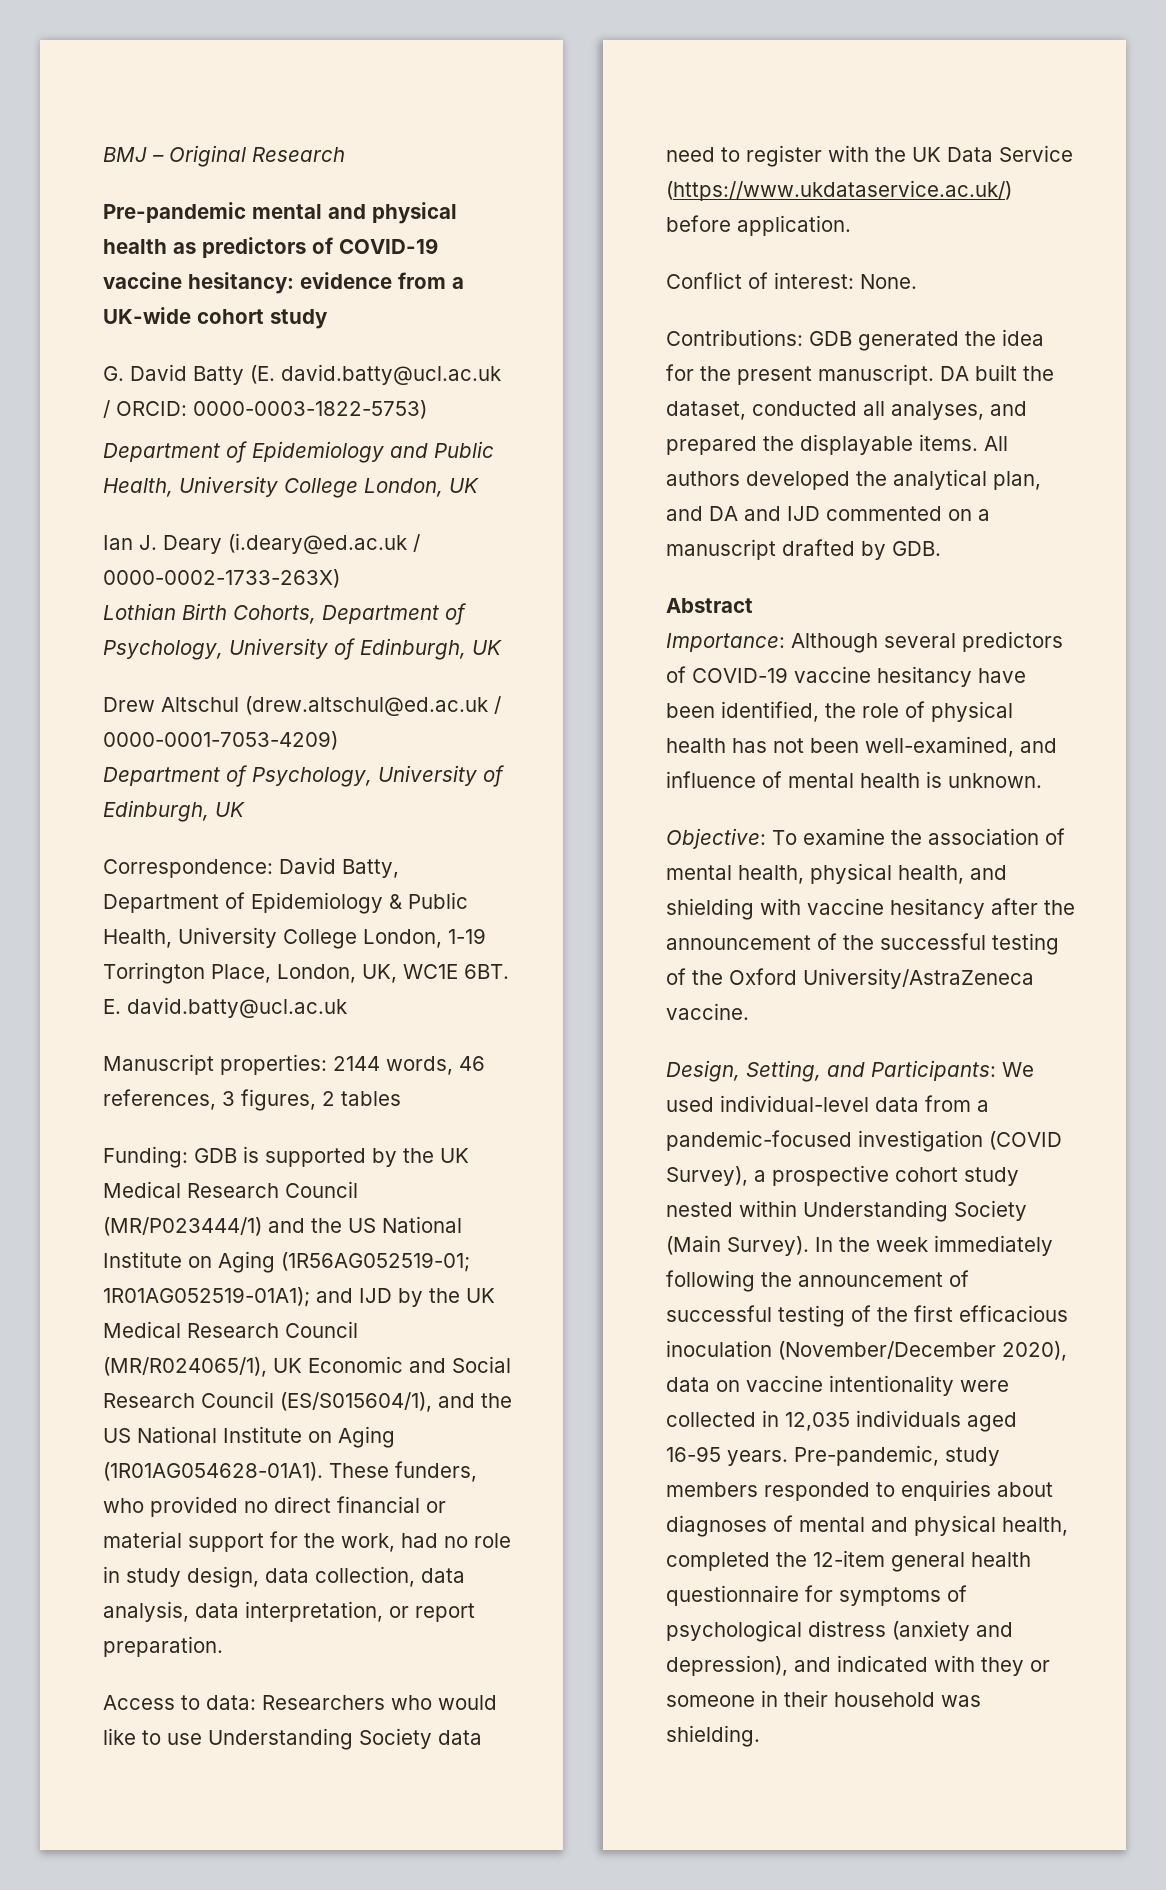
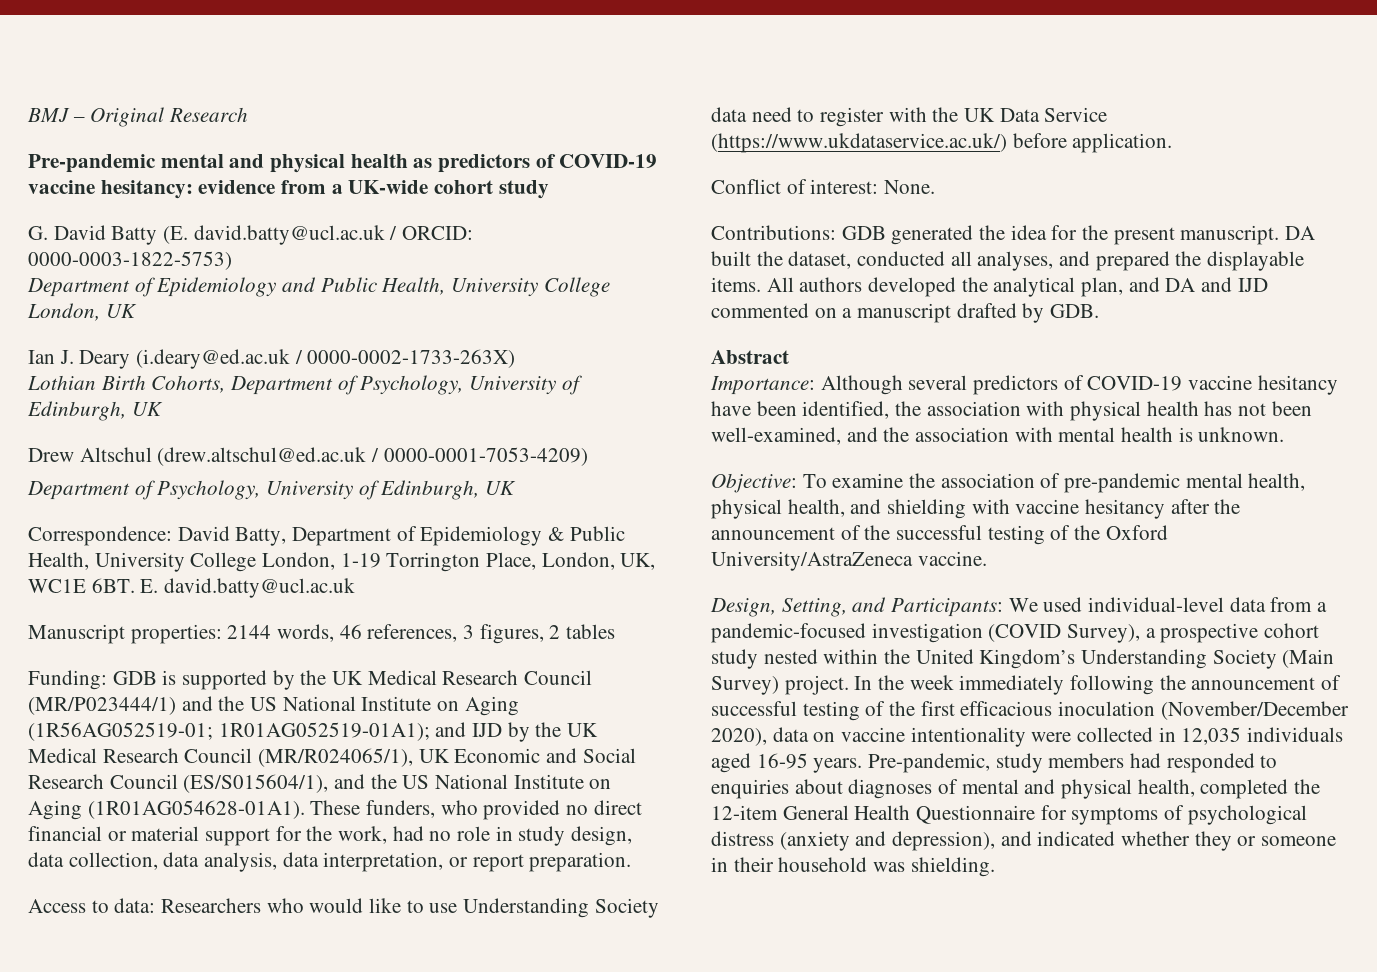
- Importance: Although several predictors of COVID-19 vaccine hesitancy have been identified, the role of physical health has not been well-examined, and influence of mental health is unknown.
+ Importance: Although several predictors of COVID-19 vaccine hesitancy have been identified, the association with physical health has not been well-examined, and the association with mental health is unknown.
- Objective: To examine the association of mental health, physical health, and shielding with vaccine hesitancy after the announcement of the successful testing of the Oxford University/AstraZeneca vaccine.
+ Objective: To examine the association of pre-pandemic mental health, physical health, and shielding with vaccine hesitancy after the announcement of the successful testing of the Oxford University/AstraZeneca vaccine.
- Design, Setting, and Participants: We used individual-level data from a pandemic-focused investigation (COVID Survey), a prospective cohort study nested within Understanding Society (Main Survey).
+ Design, Setting, and Participants: We used individual-level data from a pandemic-focused investigation (COVID Survey), a prospective cohort study nested within the United Kingdom’s Understanding Society (Main Survey) project.
- Pre-pandemic, study members responded to enquiries about diagnoses of mental and physical health, completed the 12-item general health questionnaire for symptoms of psychological distress (anxiety and depression), and indicated with they or someone in their household was shielding.
+ Pre-pandemic, study members had responded to enquiries about diagnoses of mental and physical health, completed the 12-item General Health Questionnaire for symptoms of psychological distress (anxiety and depression), and indicated whether they or someone in their household was shielding.

